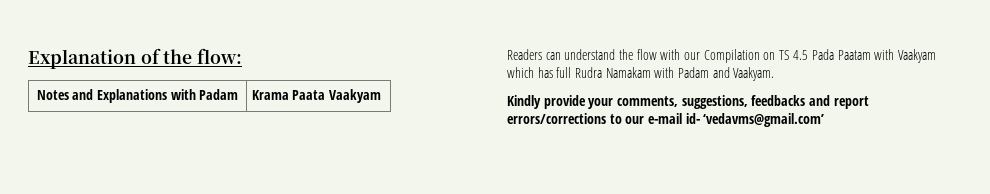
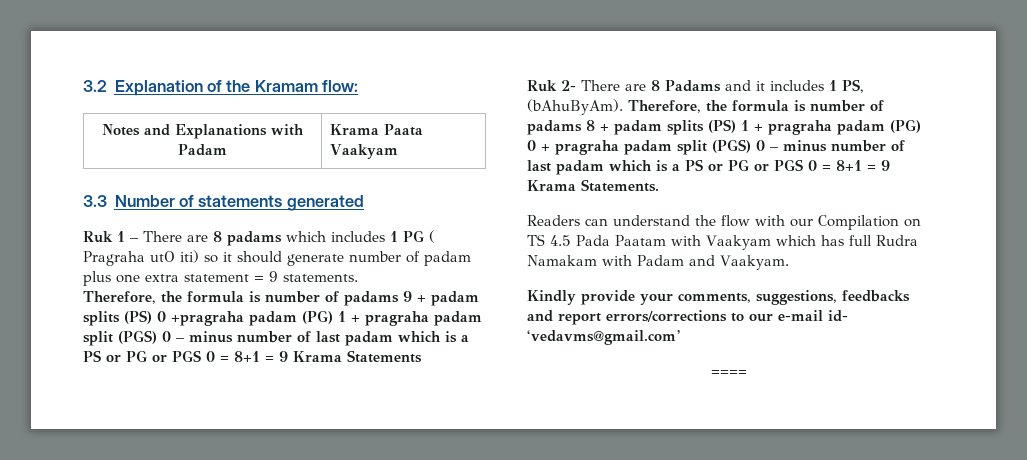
- Explanation of the flow:
+ 3.2 Explanation of the Kramam flow:
+ 3.3 Number of statements generated
+ Ruk 1 – There are 8 padams which includes 1 PG ( Pragraha utO iti) so it should generate number of padam plus one extra statement = 9 statements.
+ Therefore, the formula is number of padams 9 + padam splits (PS) 0 +pragraha padam (PG) 1 + pragraha padam split (PGS) 0 – minus number of last padam which is a PS or PG or PGS 0 = 8+1 = 9 Krama Statements
+ Ruk 2- There are 8 Padams and it includes 1 PS, (bAhuByAm). Therefore, the formula is number of padams 8 + padam splits (PS) 1 + pragraha padam (PG) 0 + pragraha padam split (PGS) 0 – minus number of last padam which is a PS or PG or PGS 0 = 8+1 = 9 Krama Statements.
+ ====

